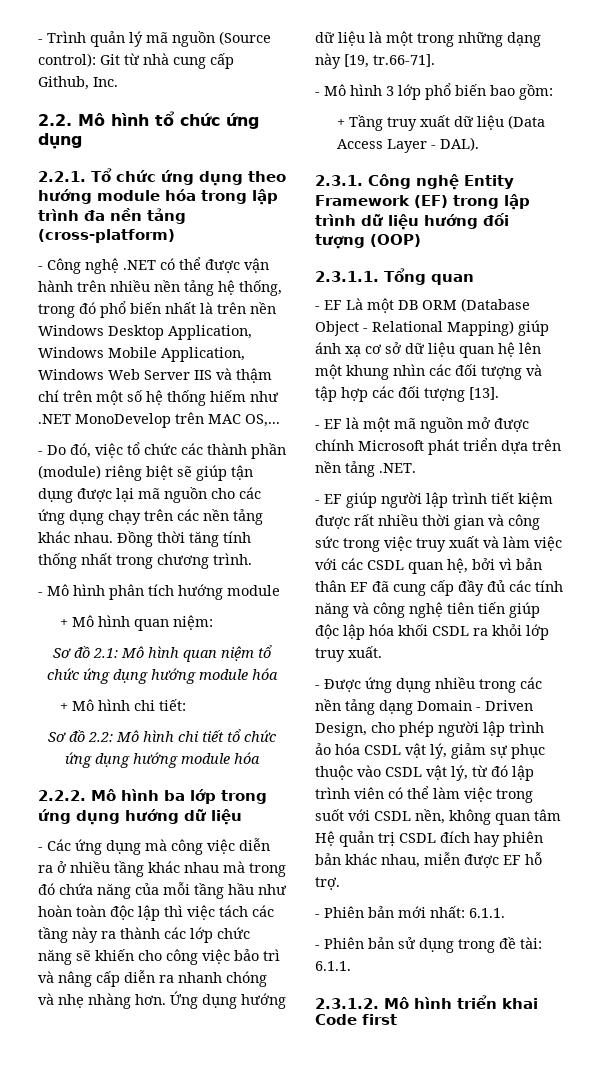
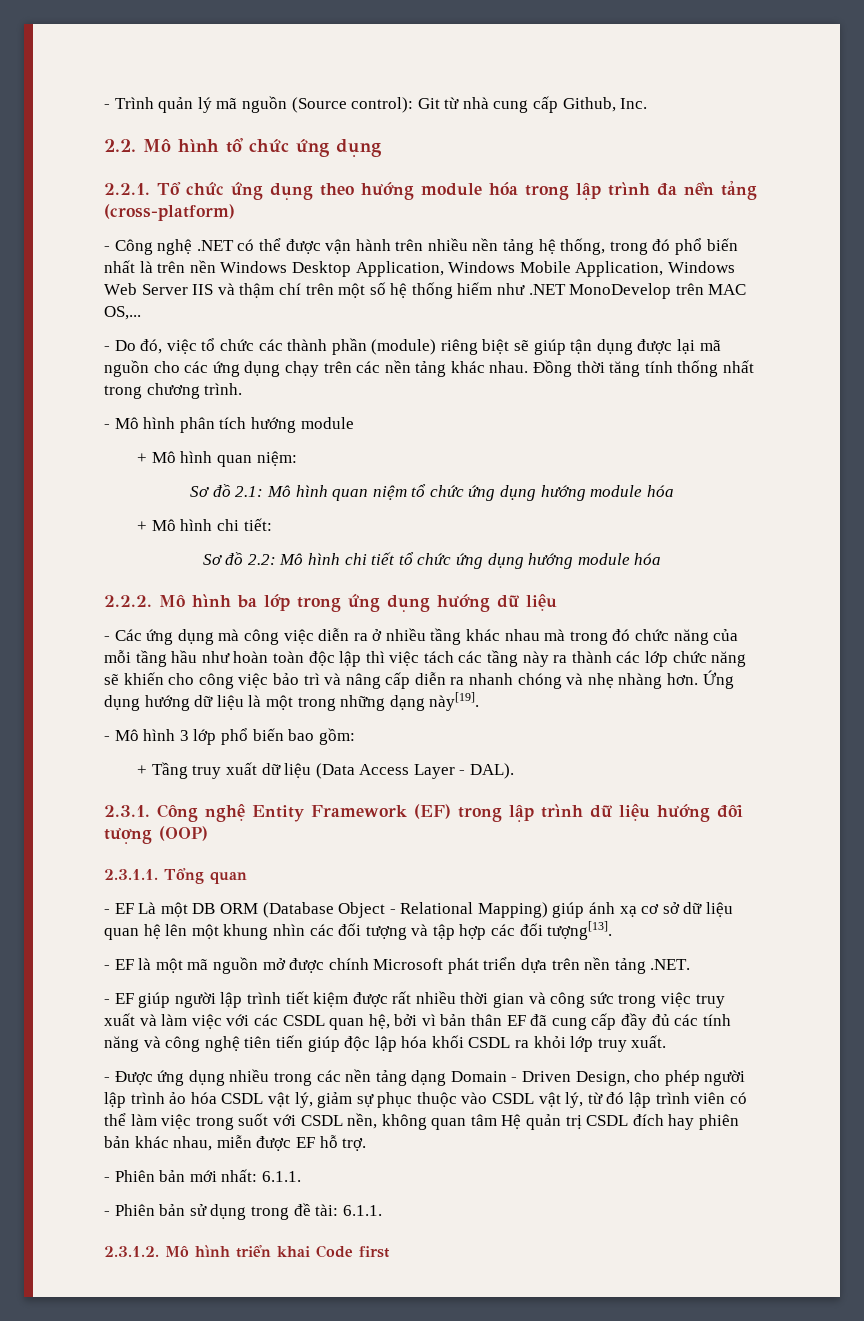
- - Các ứng dụng mà công việc diễn ra ở nhiều tầng khác nhau mà trong đó chứa năng của mỗi tầng hầu như hoàn toàn độc lập thì việc tách các tầng này ra thành các lớp chức năng sẽ khiến cho công việc bảo trì và nâng cấp diễn ra nhanh chóng và nhẹ nhàng hơn.
+ - Các ứng dụng mà công việc diễn ra ở nhiều tầng khác nhau mà trong đó chức năng của mỗi tầng hầu như hoàn toàn độc lập thì việc tách các tầng này ra thành các lớp chức năng sẽ khiến cho công việc bảo trì và nâng cấp diễn ra nhanh chóng và nhẹ nhàng hơn.
- Ứng dụng hướng dữ liệu là một trong những dạng này [19, tr.66-71].
+ Ứng dụng hướng dữ liệu là một trong những dạng này[19].
- - EF Là một DB ORM (Database Object - Relational Mapping) giúp ánh xạ cơ sở dữ liệu quan hệ lên một khung nhìn các đối tượng và tập hợp các đối tượng [13].
+ - EF Là một DB ORM (Database Object - Relational Mapping) giúp ánh xạ cơ sở dữ liệu quan hệ lên một khung nhìn các đối tượng và tập hợp các đối tượng[13].

